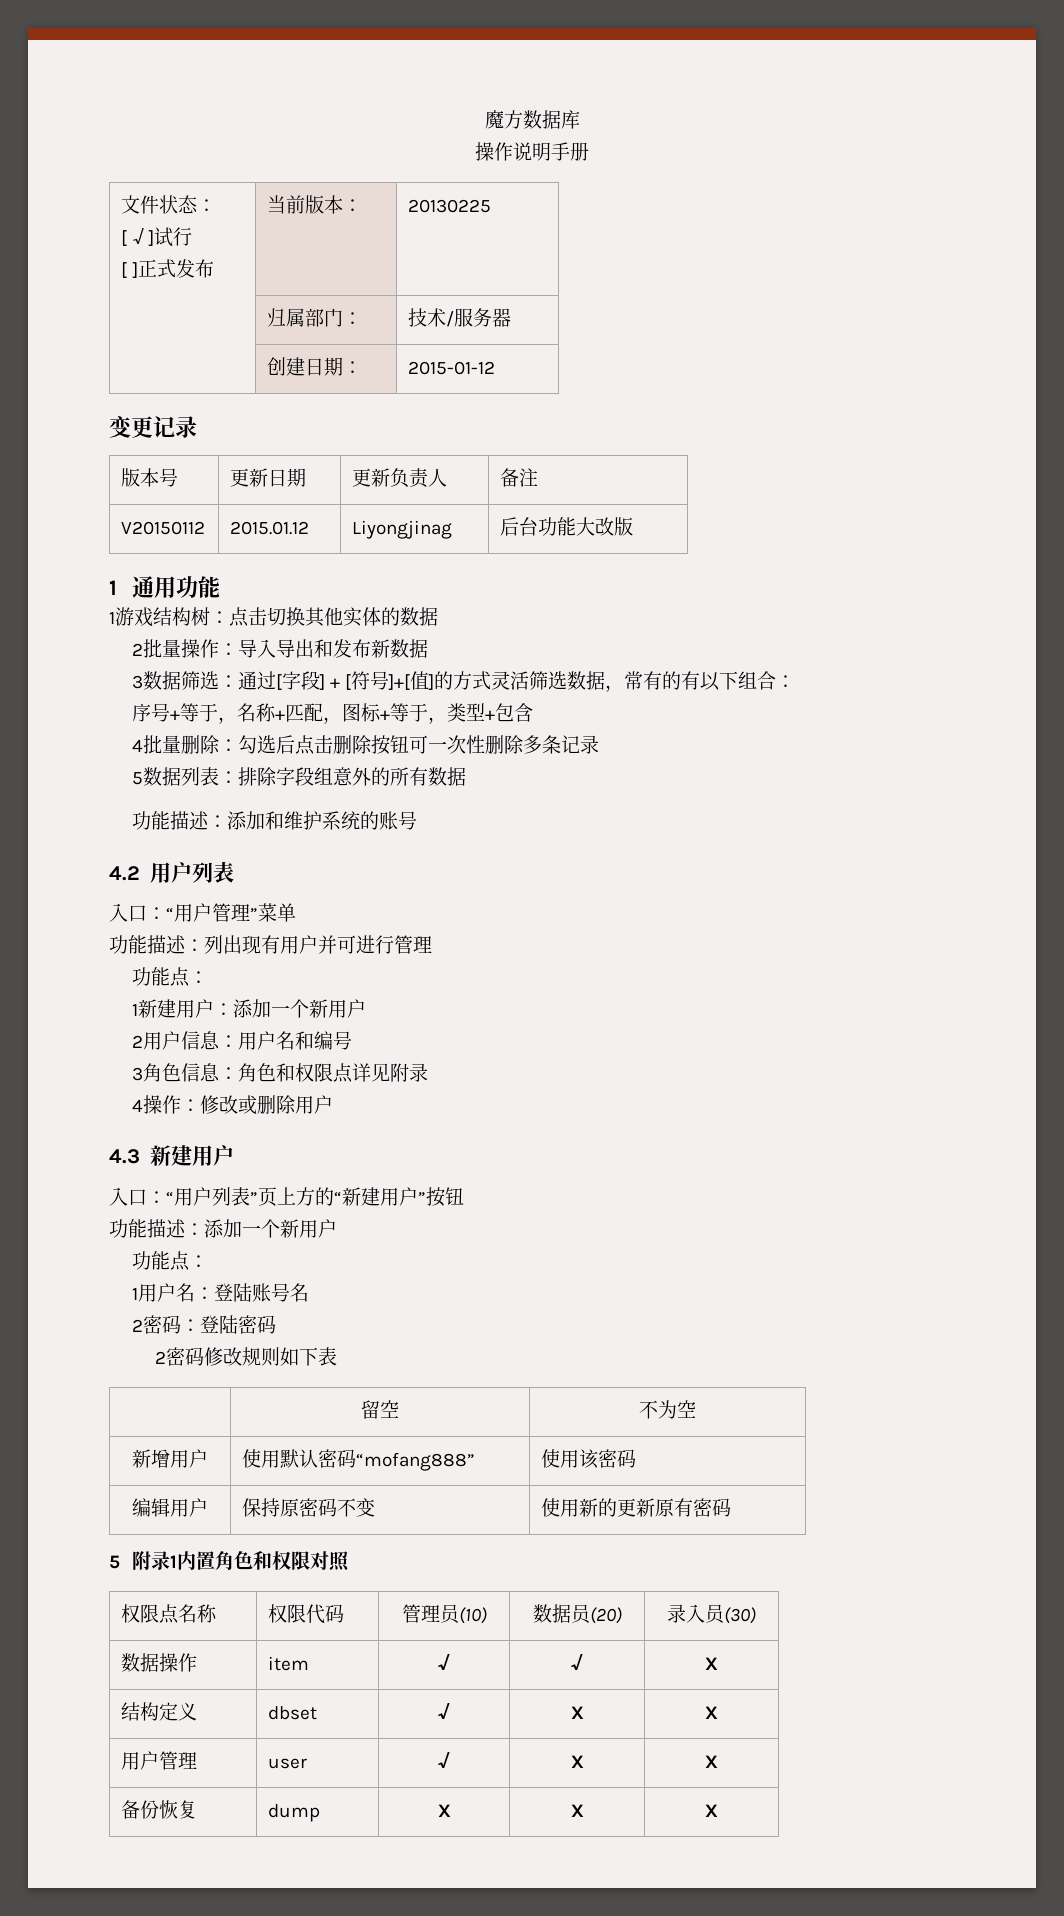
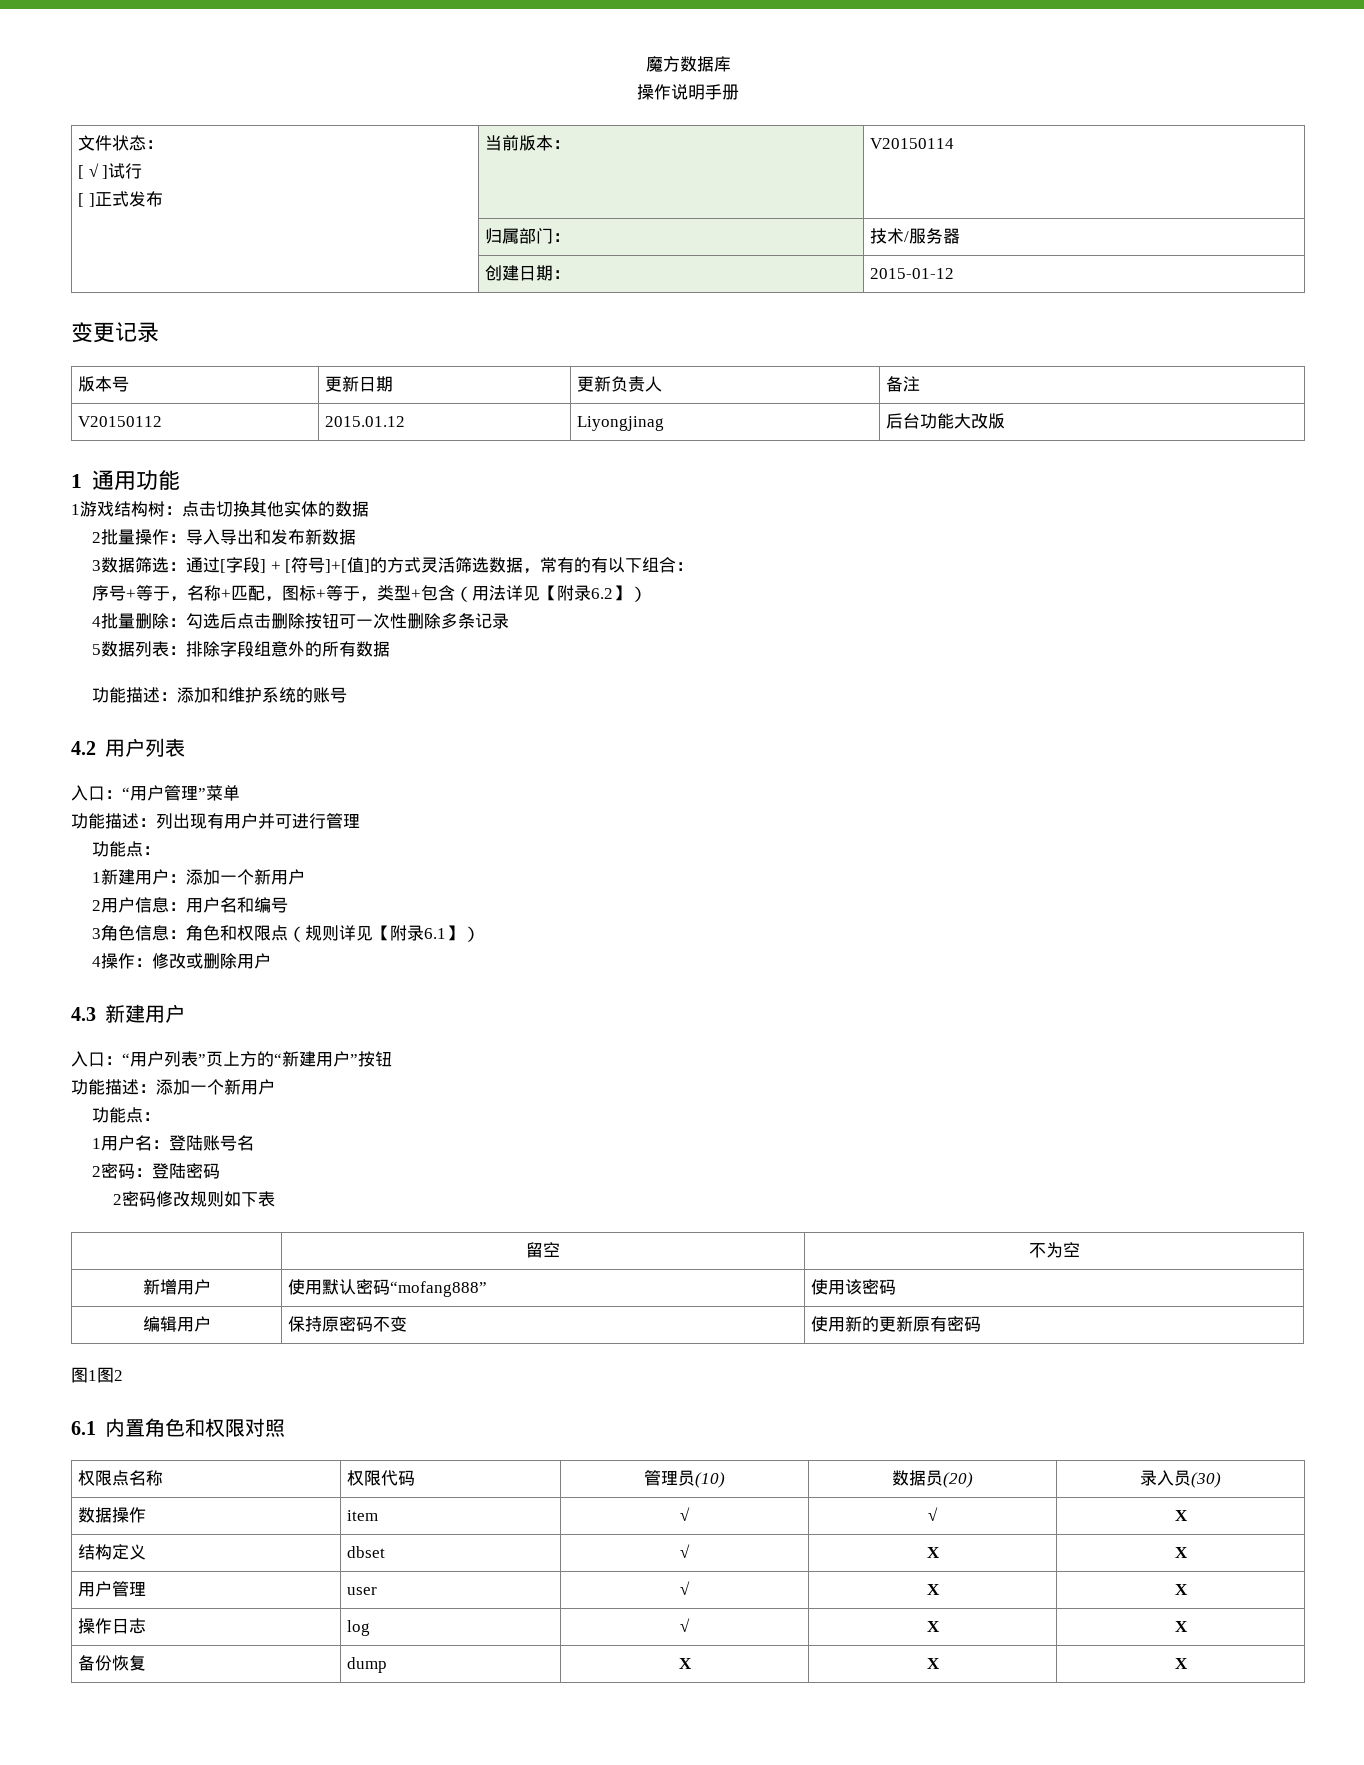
  文件状态：
  [ √ ]试行
- [ ]正式发布 | 当前版本： | 20130225
+ [ ]正式发布 | 当前版本： | V20150114
- 序号+等于，名称+匹配，图标+等于，类型+包含
+ 序号+等于，名称+匹配，图标+等于，类型+包含（用法详见【附录6.2】）
- 3角色信息：角色和权限点详见附录
+ 3角色信息：角色和权限点（规则详见【附录6.1】）
- 5附录1内置角色和权限对照
+ 图1图2
+ 6.1内置角色和权限对照
+ 操作日志 | log | √ | X | X

